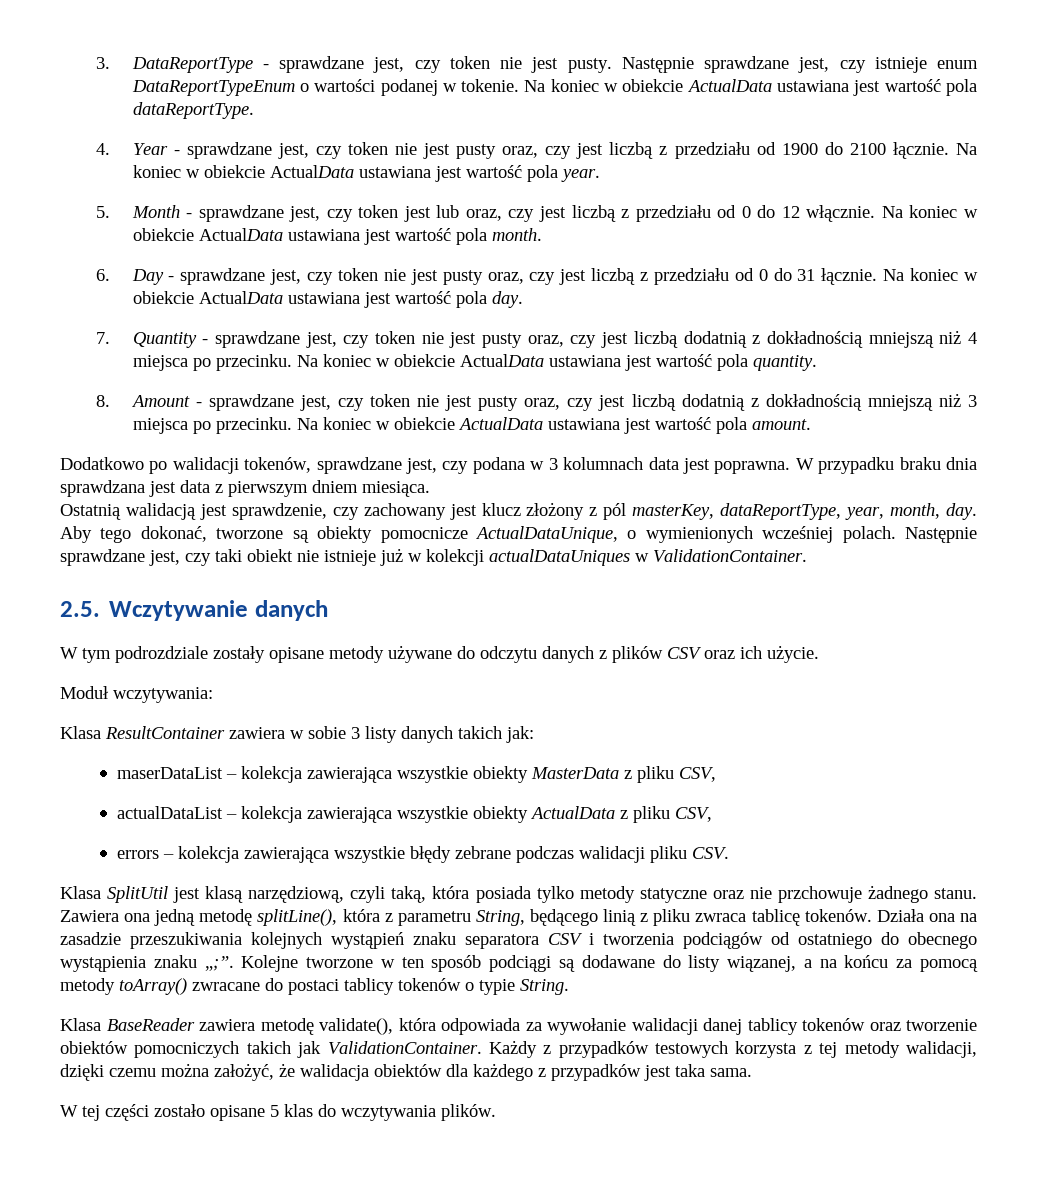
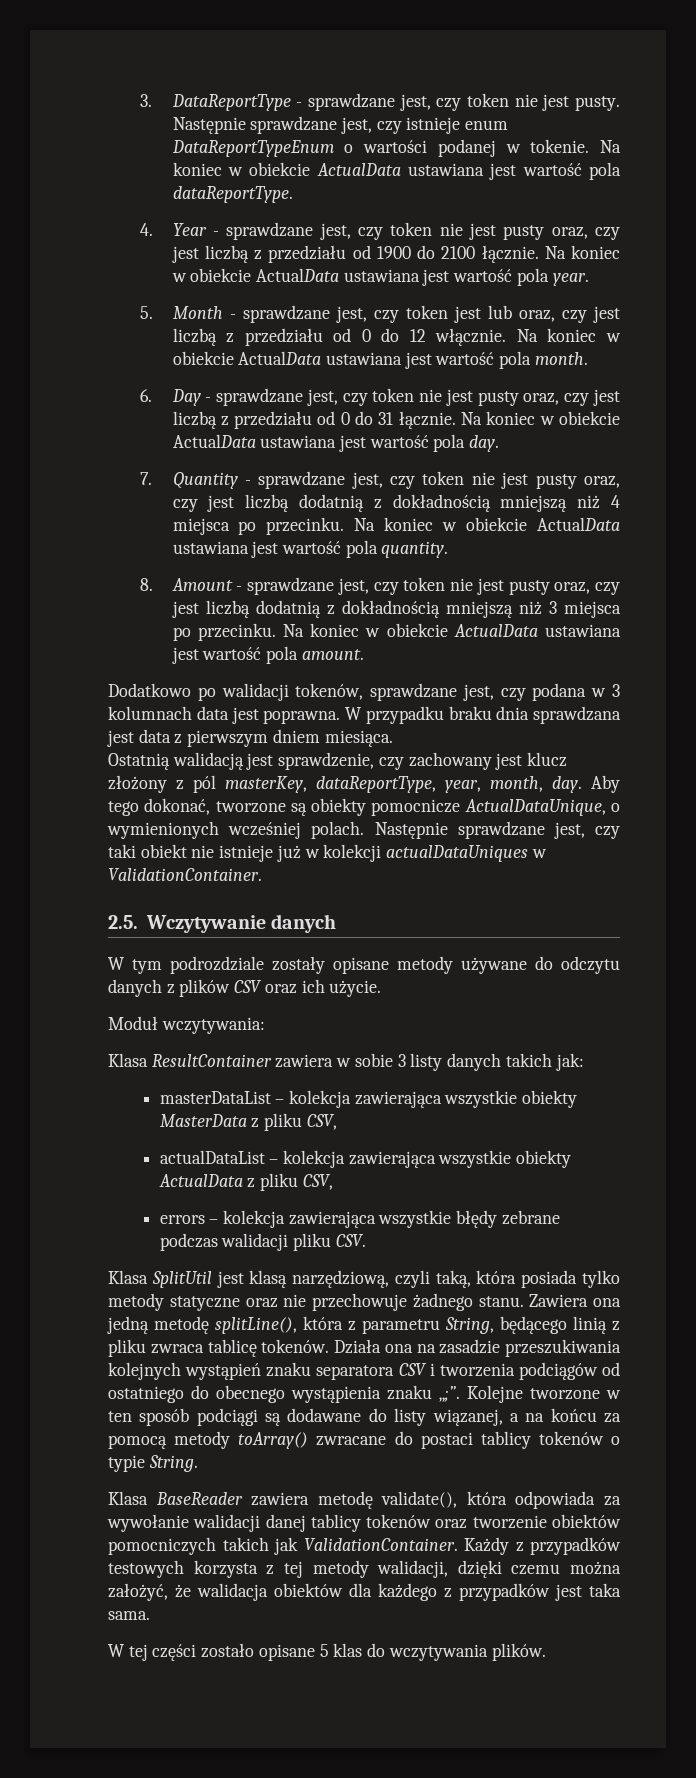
- maserDataList – kolekcja zawierająca wszystkie obiekty MasterData z pliku CSV,
+ masterDataList – kolekcja zawierająca wszystkie obiekty MasterData z pliku CSV,
- Klasa SplitUtil jest klasą narzędziową, czyli taką, która posiada tylko metody statyczne oraz nie przchowuje żadnego stanu.
+ Klasa SplitUtil jest klasą narzędziową, czyli taką, która posiada tylko metody statyczne oraz nie przechowuje żadnego stanu.

